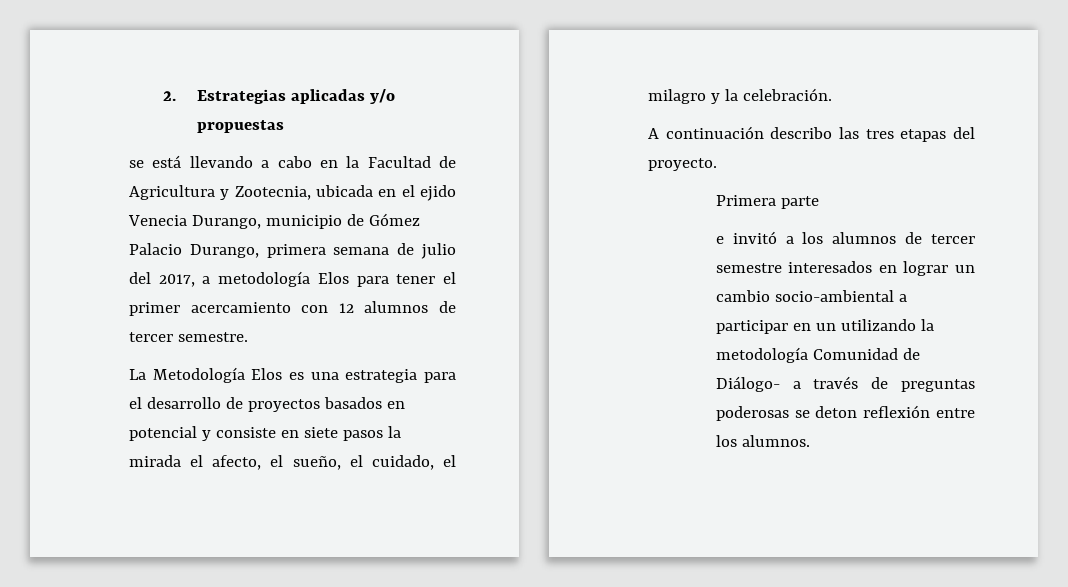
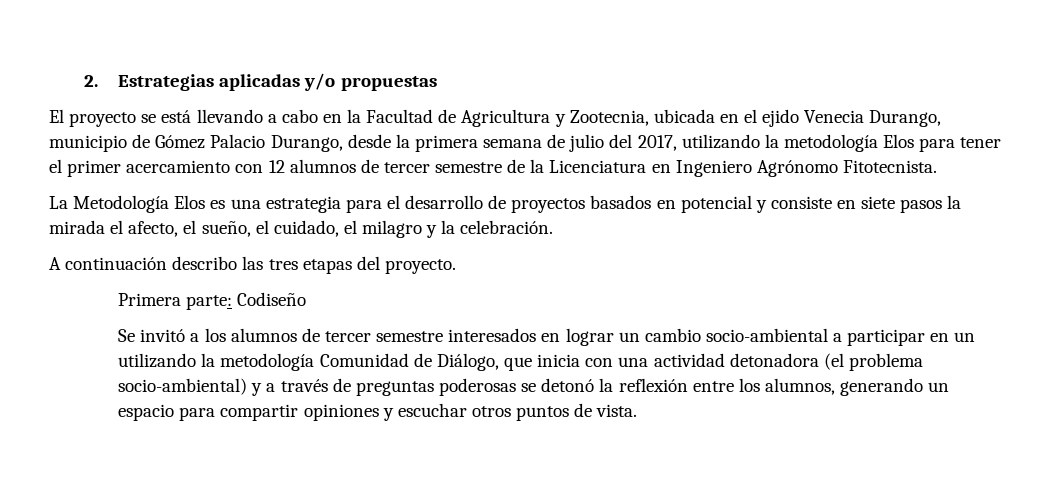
- se está llevando a cabo en la Facultad de Agricultura y Zootecnia, ubicada en el ejido Venecia Durango, municipio de Gómez Palacio Durango, primera semana de julio del 2017, a metodología Elos para tener el primer acercamiento con 12 alumnos de tercer semestre.
+ El proyecto se está llevando a cabo en la Facultad de Agricultura y Zootecnia, ubicada en el ejido Venecia Durango, municipio de Gómez Palacio Durango, desde la primera semana de julio del 2017, utilizando la metodología Elos para tener el primer acercamiento con 12 alumnos de tercer semestre de la Licenciatura en Ingeniero Agrónomo Fitotecnista.
- Primera parte
- e invitó a los alumnos de tercer semestre interesados en lograr un cambio socio-ambiental a participar en un utilizando la metodología Comunidad de Diálogo- a través de preguntas poderosas se deton reflexión entre los alumnos.
+ Primera parte: Codiseño
+ Se invitó a los alumnos de tercer semestre interesados en lograr un cambio socio-ambiental a participar en un utilizando la metodología Comunidad de Diálogo, que inicia con una actividad detonadora (el problema socio-ambiental) y a través de preguntas poderosas se detonó la reflexión entre los alumnos, generando un espacio para compartir opiniones y escuchar otros puntos de vista.

